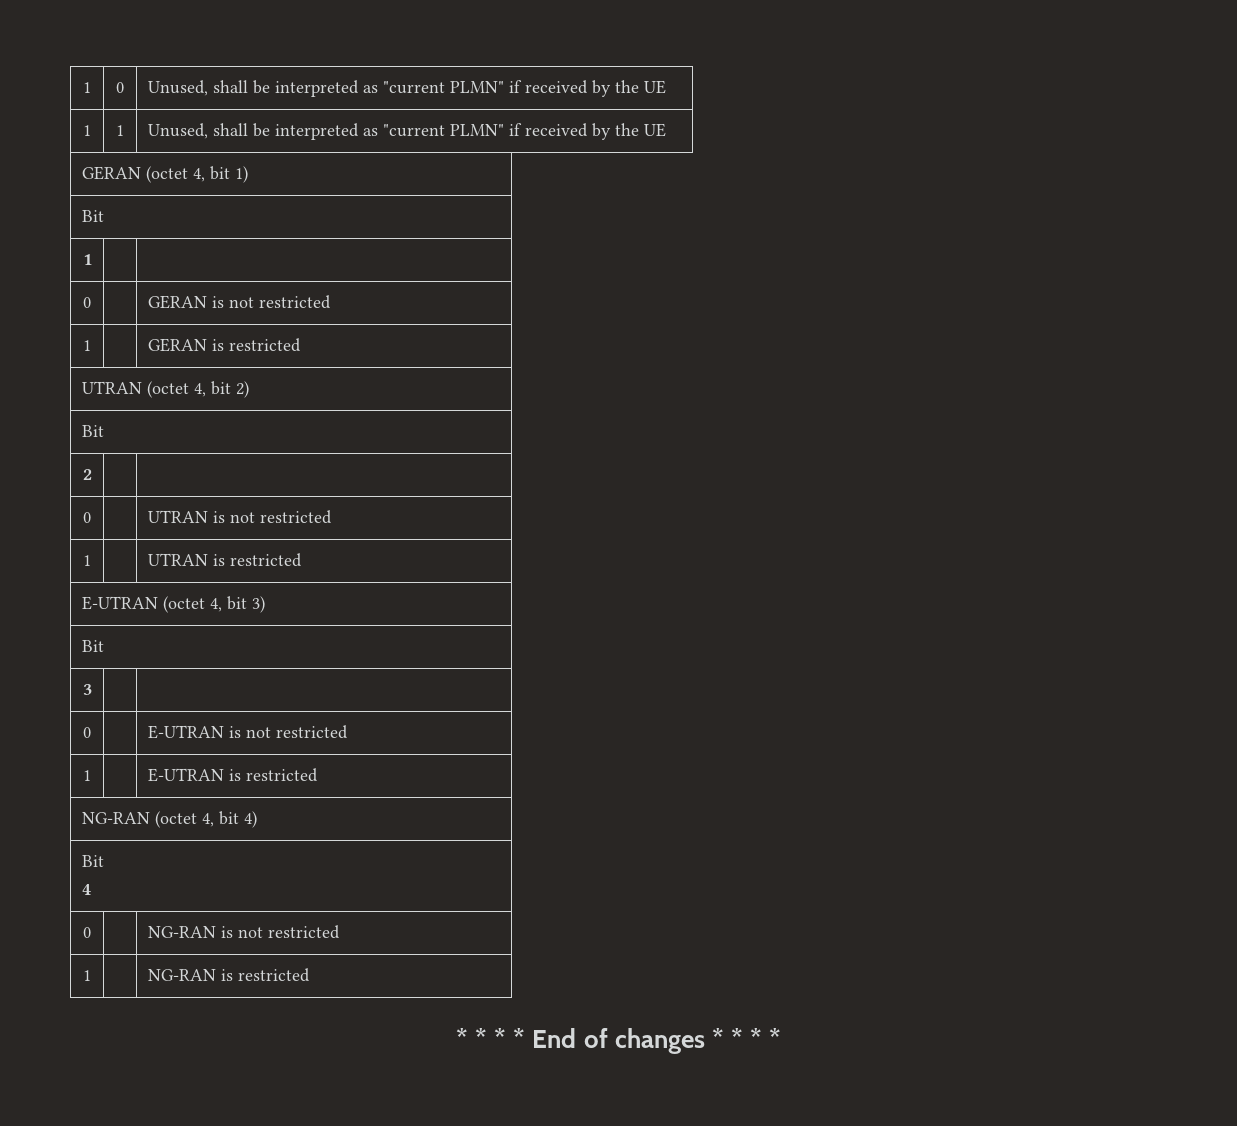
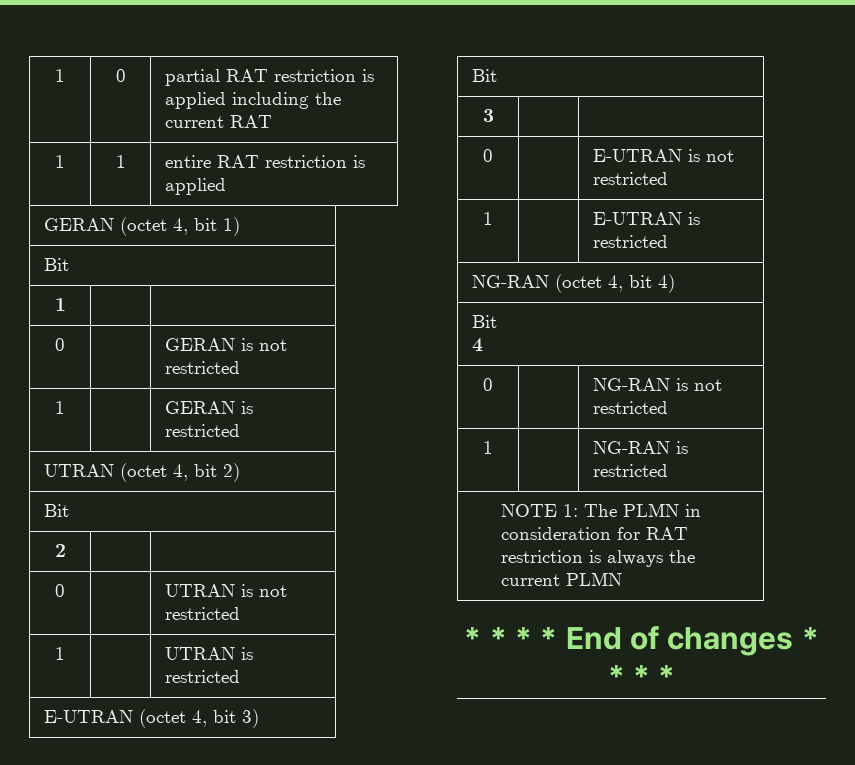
- 1 | 0 | Unused, shall be interpreted as "current PLMN" if received by the UE
- 1 | 1 | Unused, shall be interpreted as "current PLMN" if received by the UE
+ 1 | 0 | partial RAT restriction is applied including the current RAT
+ 1 | 1 | entire RAT restriction is applied
+ NOTE 1: The PLMN in consideration for RAT restriction is always the current PLMN

